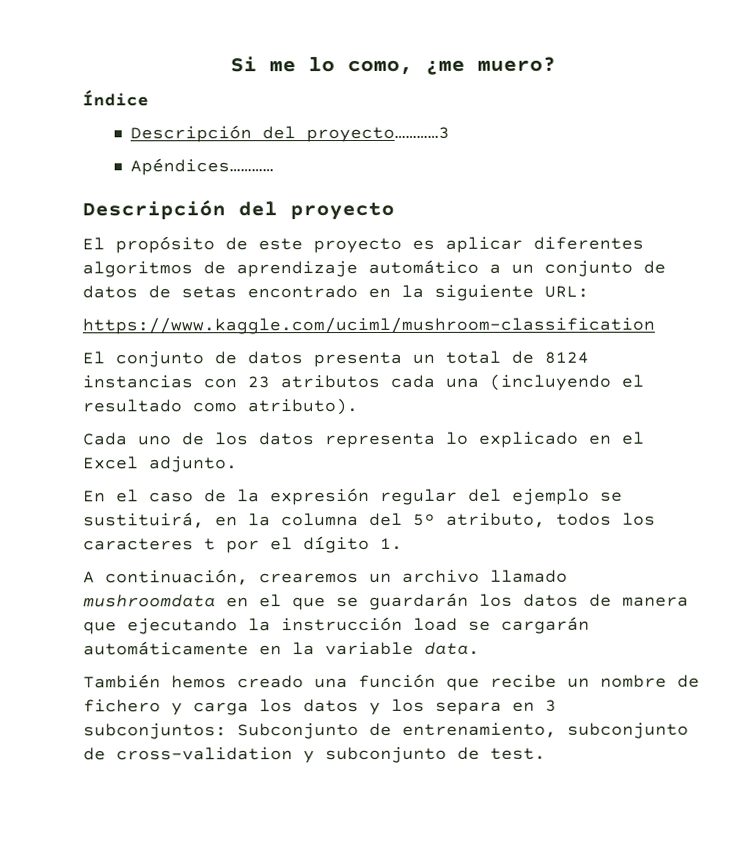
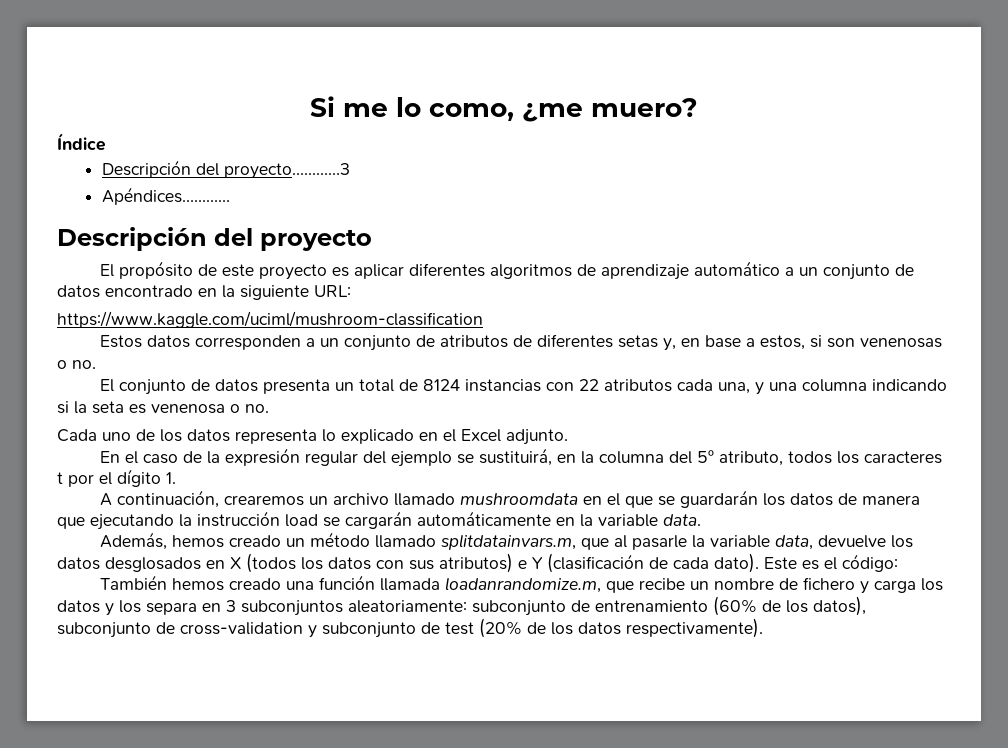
- El propósito de este proyecto es aplicar diferentes algoritmos de aprendizaje automático a un conjunto de datos de setas encontrado en la siguiente URL:
+ El propósito de este proyecto es aplicar diferentes algoritmos de aprendizaje automático a un conjunto de datos encontrado en la siguiente URL:
+ Estos datos corresponden a un conjunto de atributos de diferentes setas y, en base a estos, si son venenosas o no.
- El conjunto de datos presenta un total de 8124 instancias con 23 atributos cada una (incluyendo el resultado como atributo).
+ El conjunto de datos presenta un total de 8124 instancias con 22 atributos cada una, y una columna indicando si la seta es venenosa o no.
+ Además, hemos creado un método llamado splitdatainvars.m, que al pasarle la variable data, devuelve los datos desglosados en X (todos los datos con sus atributos) e Y (clasificación de cada dato). Este es el código:
- También hemos creado una función que recibe un nombre de fichero y carga los datos y los separa en 3 subconjuntos: Subconjunto de entrenamiento, subconjunto de cross-validation y subconjunto de test.
+ También hemos creado una función llamada loadanrandomize.m, que recibe un nombre de fichero y carga los datos y los separa en 3 subconjuntos aleatoriamente: subconjunto de entrenamiento (60% de los datos), subconjunto de cross-validation y subconjunto de test (20% de los datos respectivamente).

